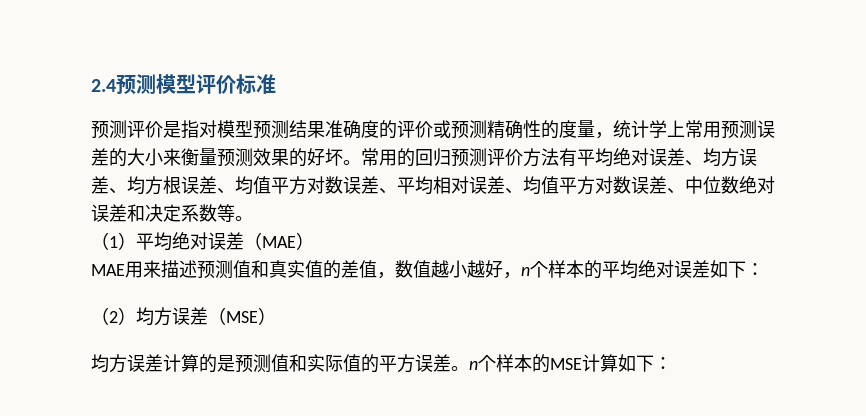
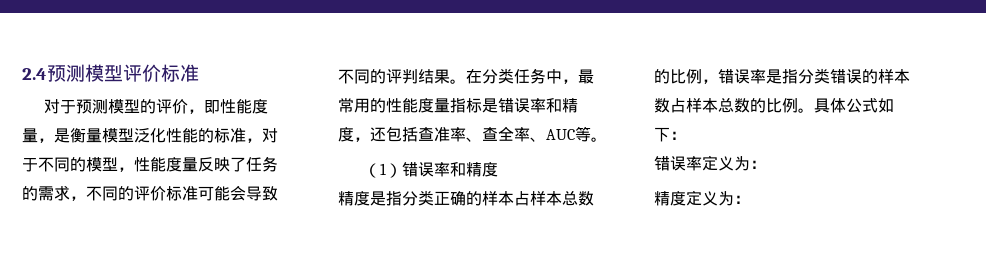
- 预测评价是指对模型预测结果准确度的评价或预测精确性的度量，统计学上常用预测误差的大小来衡量预测效果的好坏。常用的回归预测评价方法有平均绝对误差、均方误差、均方根误差、均值平方对数误差、平均相对误差、均值平方对数误差、中位数绝对误差和决定系数等。
- （1）平均绝对误差（MAE）
- MAE用来描述预测值和真实值的差值，数值越小越好，n个样本的平均绝对误差如下：
- （2）均方误差（MSE）
- 均方误差计算的是预测值和实际值的平方误差。n个样本的MSE计算如下：
+ 对于预测模型的评价，即性能度量，是衡量模型泛化性能的标准，对于不同的模型，性能度量反映了任务的需求，不同的评价标准可能会导致不同的评判结果。在分类任务中，最常用的性能度量指标是错误率和精度，还包括查准率、查全率、AUC等。
+ （1）错误率和精度
+ 精度是指分类正确的样本占样本总数的比例，错误率是指分类错误的样本数占样本总数的比例。具体公式如下：
+ 错误率定义为：
+ 精度定义为：

